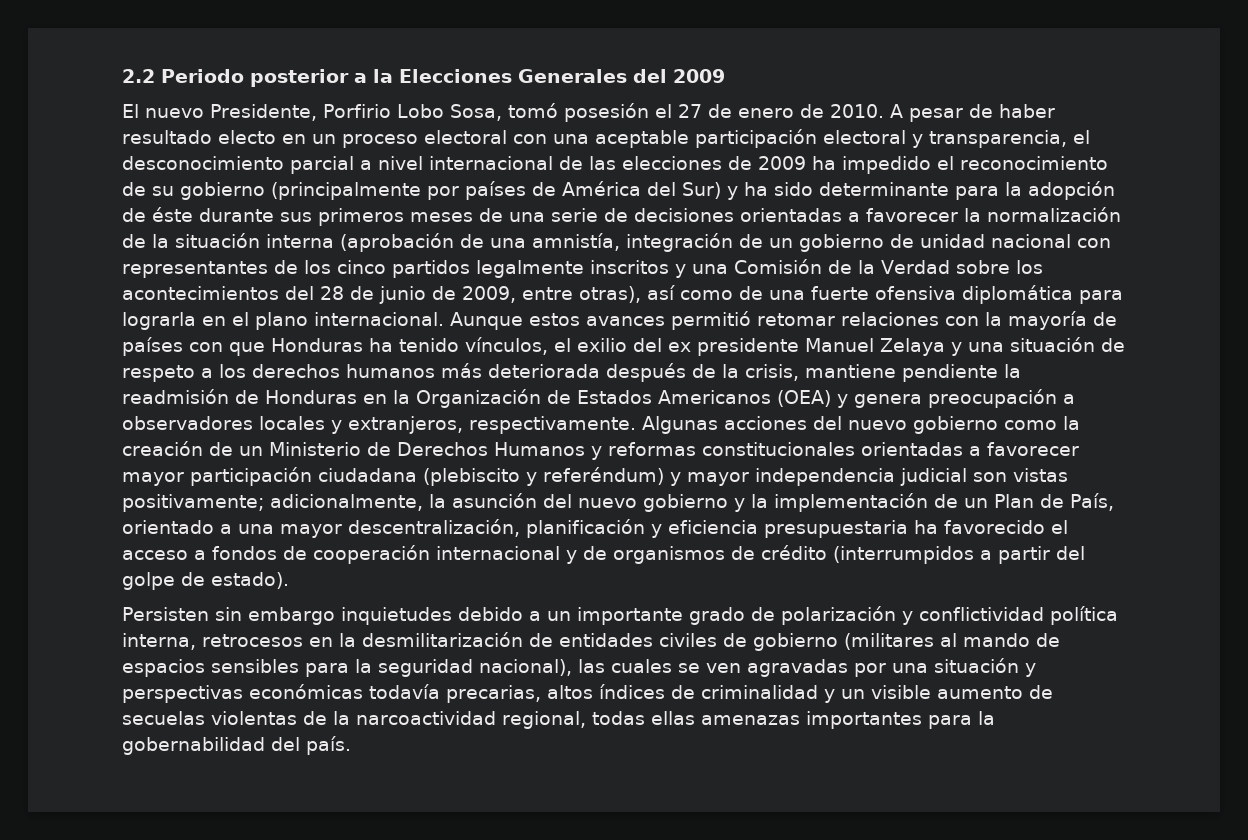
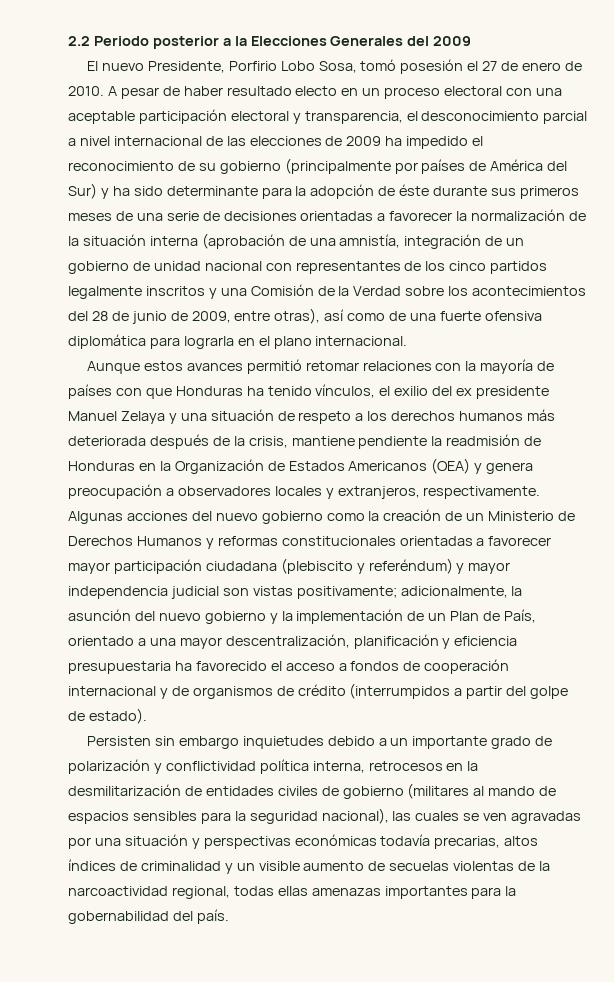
- A pesar de haber resultado electo en un proceso electoral con una aceptable participación electoral y transparencia, el desconocimiento parcial a nivel internacional de las elecciones de 2009 ha impedido el reconocimiento de su gobierno (principalmente por países de América del Sur) y ha sido determinante para la adopción de éste durante sus primeros meses de una serie de decisiones orientadas a favorecer la normalización de la situación interna (aprobación de una amnistía, integración de un gobierno de unidad nacional con representantes de los cinco partidos legalmente inscritos y una Comisión de la Verdad sobre los acontecimientos del 28 de junio de 2009, entre otras), así como de una fuerte ofensiva diplomática para lograrla en el plano internacional. Aunque estos avances permitió retomar relaciones con la mayoría de países con que Honduras ha tenido vínculos, el exilio del ex presidente Manuel Zelaya y una situación de respeto a los derechos humanos más deteriorada después de la crisis, mantiene pendiente la readmisión de Honduras en la Organización de Estados Americanos (OEA) y genera preocupación a observadores locales y extranjeros, respectivamente.
+ A pesar de haber resultado electo en un proceso electoral con una aceptable participación electoral y transparencia, el desconocimiento parcial a nivel internacional de las elecciones de 2009 ha impedido el reconocimiento de su gobierno (principalmente por países de América del Sur) y ha sido determinante para la adopción de éste durante sus primeros meses de una serie de decisiones orientadas a favorecer la normalización de la situación interna (aprobación de una amnistía, integración de un gobierno de unidad nacional con representantes de los cinco partidos legalmente inscritos y una Comisión de la Verdad sobre los acontecimientos del 28 de junio de 2009, entre otras), así como de una fuerte ofensiva diplomática para lograrla en el plano internacional.
+ Aunque estos avances permitió retomar relaciones con la mayoría de países con que Honduras ha tenido vínculos, el exilio del ex presidente Manuel Zelaya y una situación de respeto a los derechos humanos más deteriorada después de la crisis, mantiene pendiente la readmisión de Honduras en la Organización de Estados Americanos (OEA) y genera preocupación a observadores locales y extranjeros, respectivamente.

